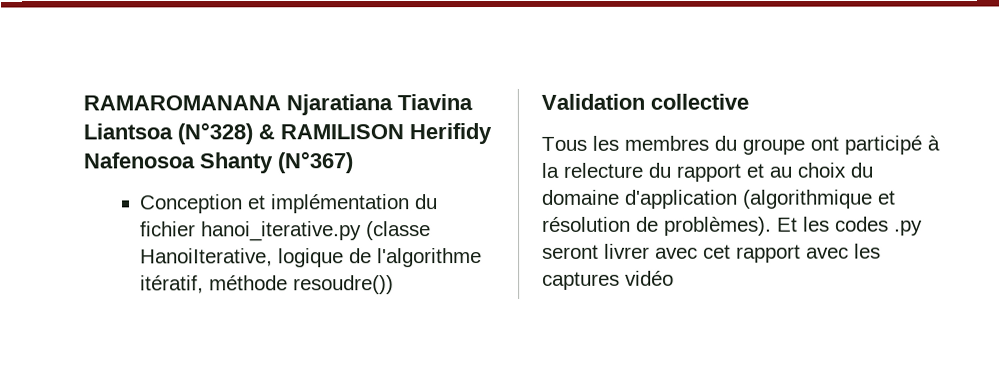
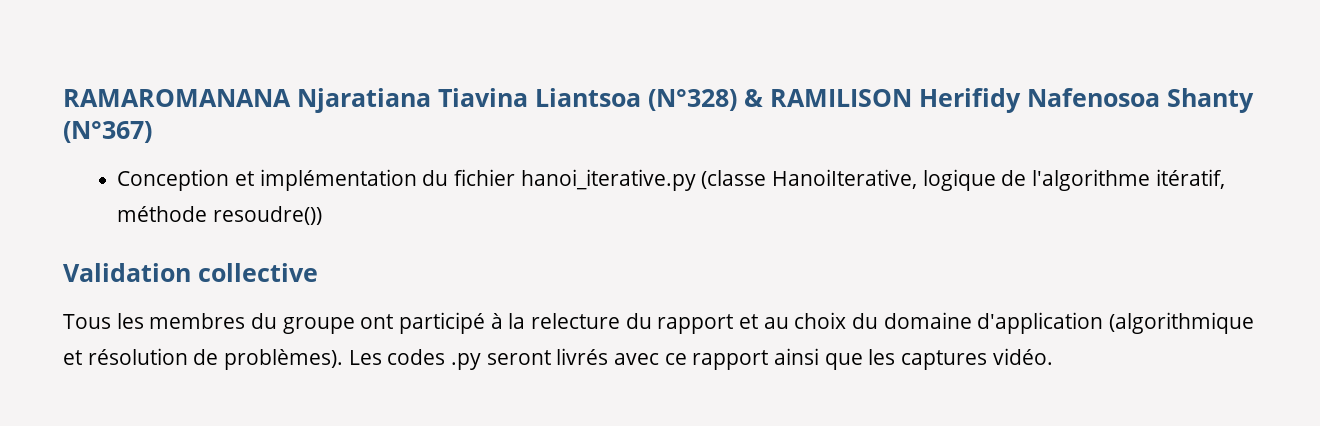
- Et les codes .py seront livrer avec cet rapport avec les captures vidéo
+ Les codes .py seront livrés avec ce rapport ainsi que les captures vidéo.

